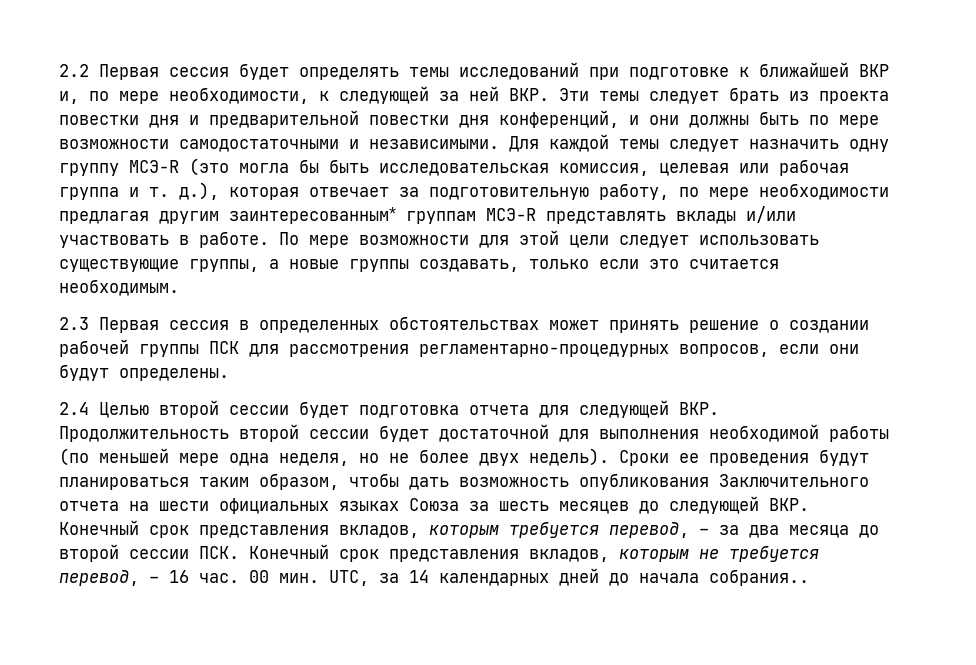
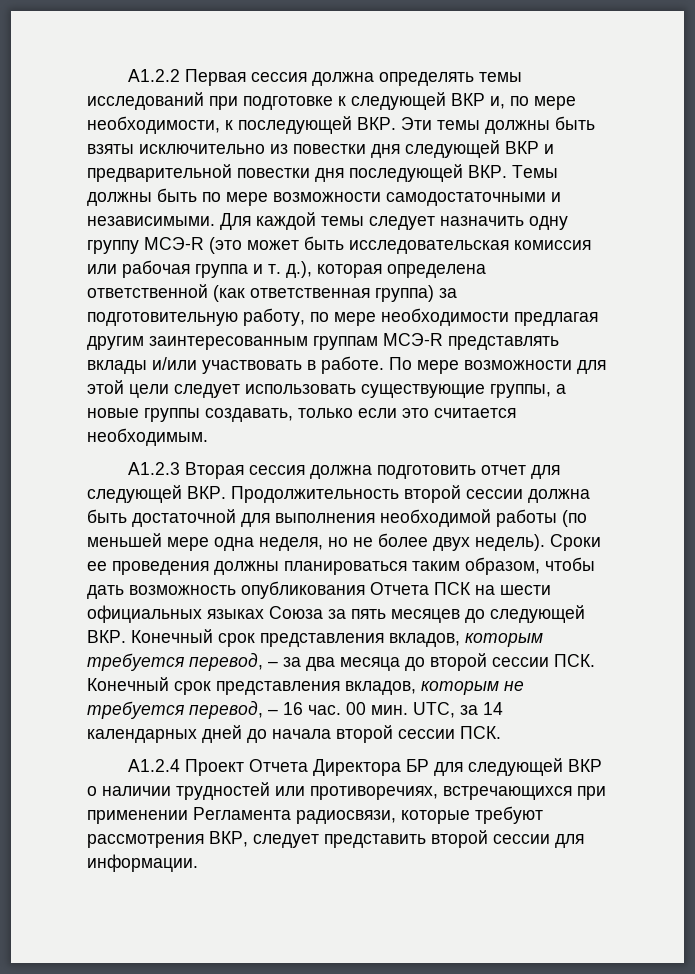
- 2.2 Первая сессия будет определять темы исследований при подготовке к ближайшей ВКР и, по мере необходимости, к следующей за ней ВКР. Эти темы следует брать из проекта повестки дня и предварительной повестки дня конференций, и они должны быть по мере возможности самодостаточными и независимыми.
+ A1.2.2 Первая сессия должна определять темы исследований при подготовке к следующей ВКР и, по мере необходимости, к последующей ВКР. Эти темы должны быть взяты исключительно из повестки дня следующей ВКР и предварительной повестки дня последующей ВКР. Темы должны быть по мере возможности самодостаточными и независимыми.
- Для каждой темы следует назначить одну группу МСЭ-R (это могла бы быть исследовательская комиссия, целевая или рабочая группа и т. д.), которая отвечает за подготовительную работу, по мере необходимости предлагая другим заинтересованным* группам МСЭ-R представлять вклады и/или участвовать в работе.
+ Для каждой темы следует назначить одну группу МСЭ-R (это может быть исследовательская комиссия или рабочая группа и т. д.), которая определена ответственной (как ответственная группа) за подготовительную работу, по мере необходимости предлагая другим заинтересованным группам МСЭ-R представлять вклады и/или участвовать в работе.
- 2.3 Первая сессия в определенных обстоятельствах может принять решение о создании рабочей группы ПСК для рассмотрения регламентарно-процедурных вопросов, если они будут определены.
- 2.4 Целью второй сессии будет подготовка отчета для следующей ВКР. Продолжительность второй сессии будет достаточной для выполнения необходимой работы (по меньшей мере одна неделя, но не более двух недель).
+ A1.2.3 Вторая сессия должна подготовить отчет для следующей ВКР. Продолжительность второй сессии должна быть достаточной для выполнения необходимой работы (по меньшей мере одна неделя, но не более двух недель).
- Сроки ее проведения будут планироваться таким образом, чтобы дать возможность опубликования Заключительного отчета на шести официальных языках Союза за шесть месяцев до следующей ВКР. Конечный срок представления вкладов, которым требуется перевод, – за два месяца до второй сессии ПСК. Конечный срок представления вкладов, которым не требуется перевод, – 16 час.
+ Сроки ее проведения должны планироваться таким образом, чтобы дать возможность опубликования Отчета ПСК на шести официальных языках Союза за пять месяцев до следующей ВКР. Конечный срок представления вкладов, которым требуется перевод, – за два месяца до второй сессии ПСК. Конечный срок представления вкладов, которым не требуется перевод, – 16 час.
- UTC, за 14 календарных дней до начала собрания..
+ UTC, за 14 календарных дней до начала второй сессии ПСК.
+ A1.2.4 Проект Отчета Директора БР для следующей ВКР о наличии трудностей или противоречиях, встречающихся при применении Регламента радиосвязи, которые требуют рассмотрения ВКР, следует представить второй сессии для информации.

